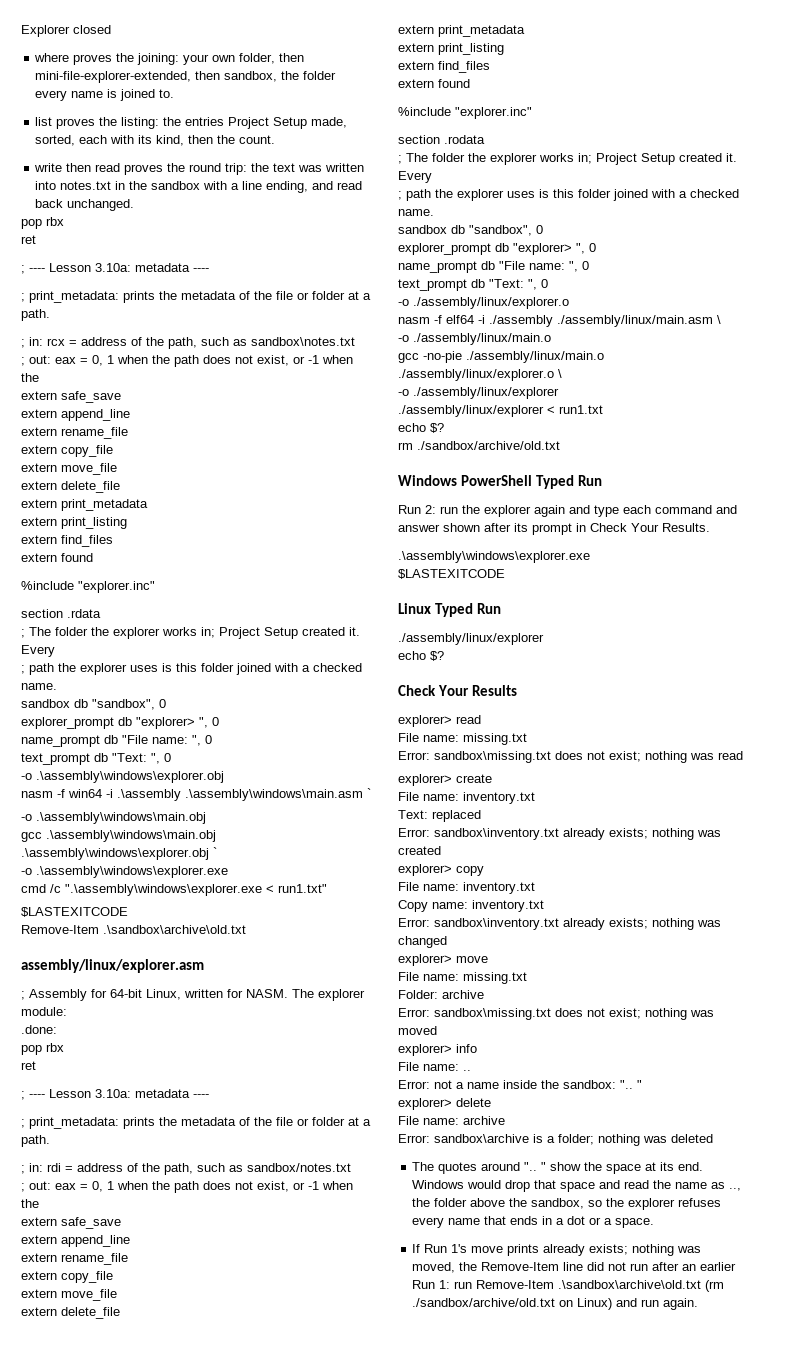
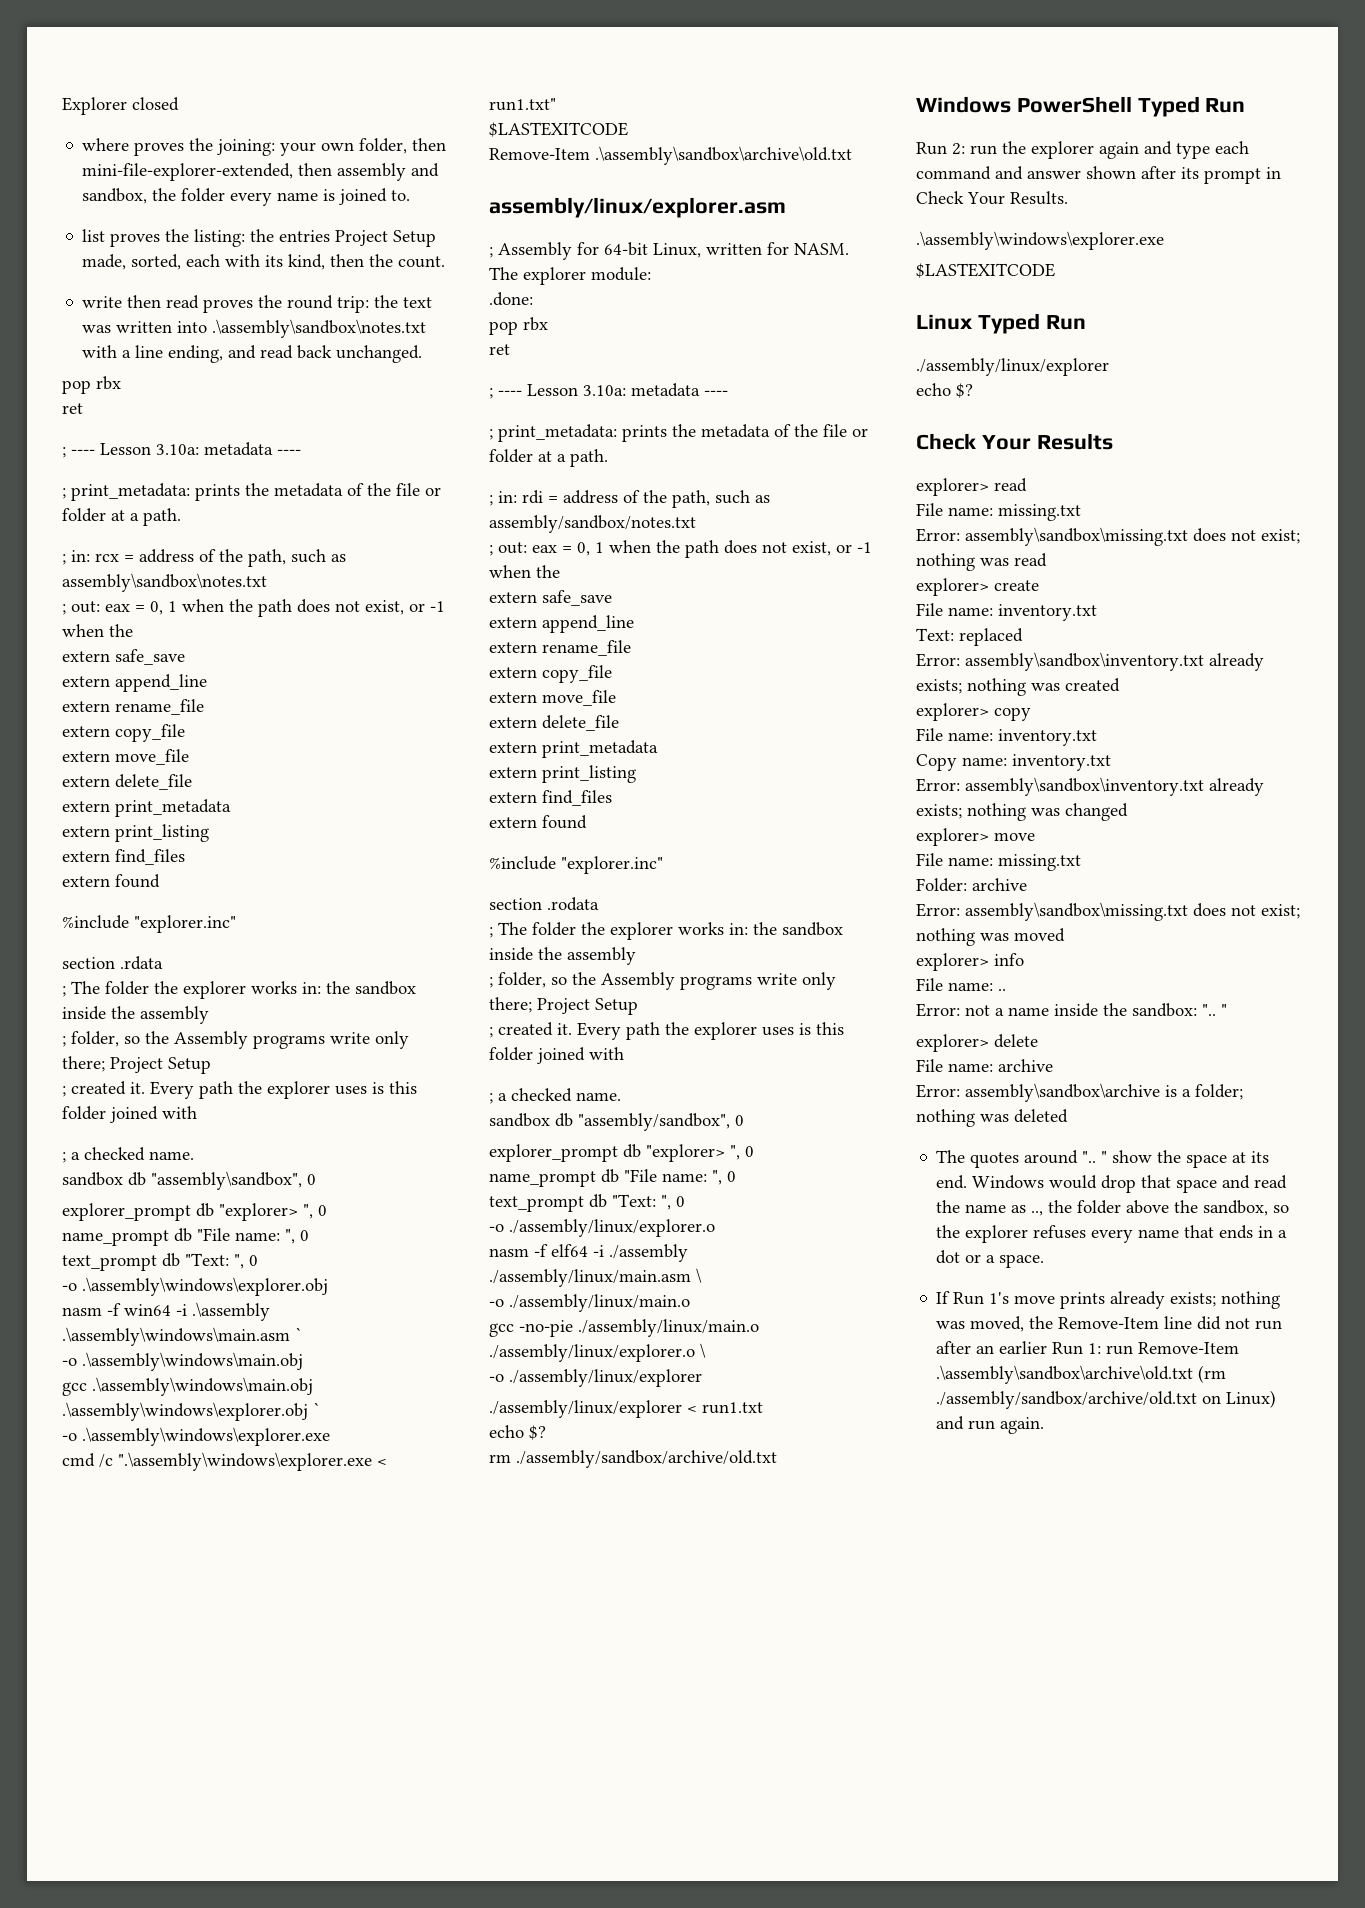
- where proves the joining: your own folder, then mini-file-explorer-extended, then sandbox, the folder every name is joined to.
+ where proves the joining: your own folder, then mini-file-explorer-extended, then assembly and sandbox, the folder every name is joined to.
- write then read proves the round trip: the text was written into notes.txt in the sandbox with a line ending, and read back unchanged.
+ write then read proves the round trip: the text was written into .\assembly\sandbox\notes.txt with a line ending, and read back unchanged.
- ; in: rcx = address of the path, such as sandbox\notes.txt
+ ; in: rcx = address of the path, such as assembly\sandbox\notes.txt
  section .rdata
- ; The folder the explorer works in; Project Setup created it. Every
- ; path the explorer uses is this folder joined with a checked name.
- sandbox db "sandbox", 0
+ ; The folder the explorer works in: the sandbox inside the assembly
+ ; folder, so the Assembly programs write only there; Project Setup
+ ; created it. Every path the explorer uses is this folder joined with
+ ; a checked name.
+ sandbox db "assembly\sandbox", 0
  cmd /c ".\assembly\windows\explorer.exe < run1.txt"
  $LASTEXITCODE
- Remove-Item .\sandbox\archive\old.txt
+ Remove-Item .\assembly\sandbox\archive\old.txt
- ; in: rdi = address of the path, such as sandbox/notes.txt
+ ; in: rdi = address of the path, such as assembly/sandbox/notes.txt
  section .rodata
- ; The folder the explorer works in; Project Setup created it. Every
- ; path the explorer uses is this folder joined with a checked name.
- sandbox db "sandbox", 0
+ ; The folder the explorer works in: the sandbox inside the assembly
+ ; folder, so the Assembly programs write only there; Project Setup
+ ; created it. Every path the explorer uses is this folder joined with
+ ; a checked name.
+ sandbox db "assembly/sandbox", 0
- rm ./sandbox/archive/old.txt
+ rm ./assembly/sandbox/archive/old.txt
- Error: sandbox\missing.txt does not exist; nothing was read
+ Error: assembly\sandbox\missing.txt does not exist; nothing was read
- Error: sandbox\inventory.txt already exists; nothing was created
+ Error: assembly\sandbox\inventory.txt already exists; nothing was created
- Error: sandbox\inventory.txt already exists; nothing was changed
+ Error: assembly\sandbox\inventory.txt already exists; nothing was changed
- Error: sandbox\missing.txt does not exist; nothing was moved
+ Error: assembly\sandbox\missing.txt does not exist; nothing was moved
- Error: sandbox\archive is a folder; nothing was deleted
+ Error: assembly\sandbox\archive is a folder; nothing was deleted
- If Run 1's move prints already exists; nothing was moved, the Remove-Item line did not run after an earlier Run 1: run Remove-Item .\sandbox\archive\old.txt (rm ./sandbox/archive/old.txt on Linux) and run again.
+ If Run 1's move prints already exists; nothing was moved, the Remove-Item line did not run after an earlier Run 1: run Remove-Item .\assembly\sandbox\archive\old.txt (rm ./assembly/sandbox/archive/old.txt on Linux) and run again.

